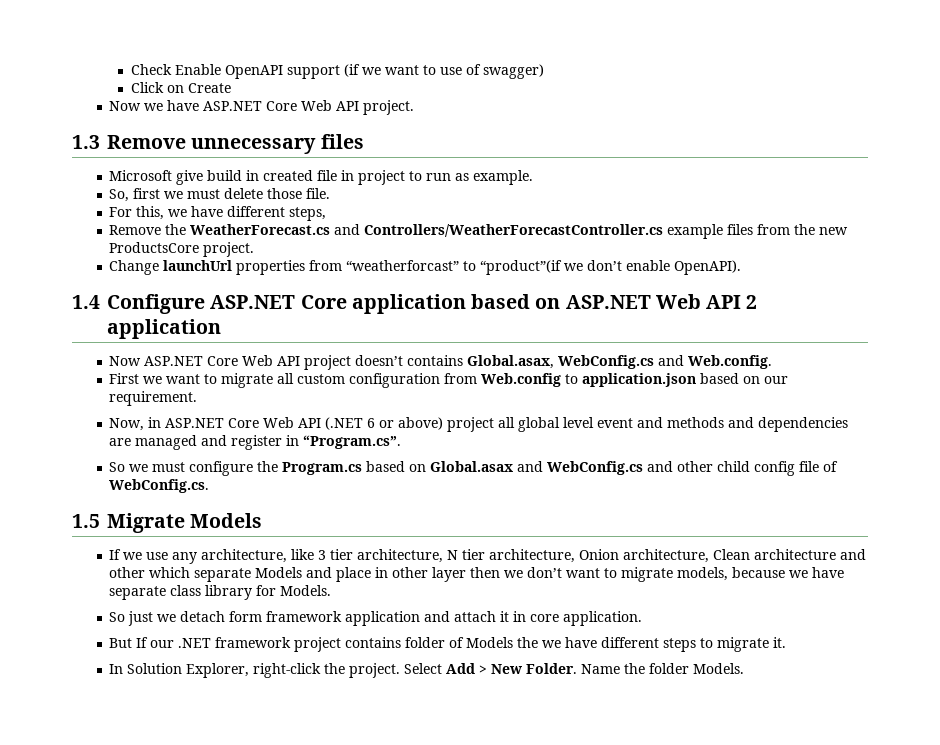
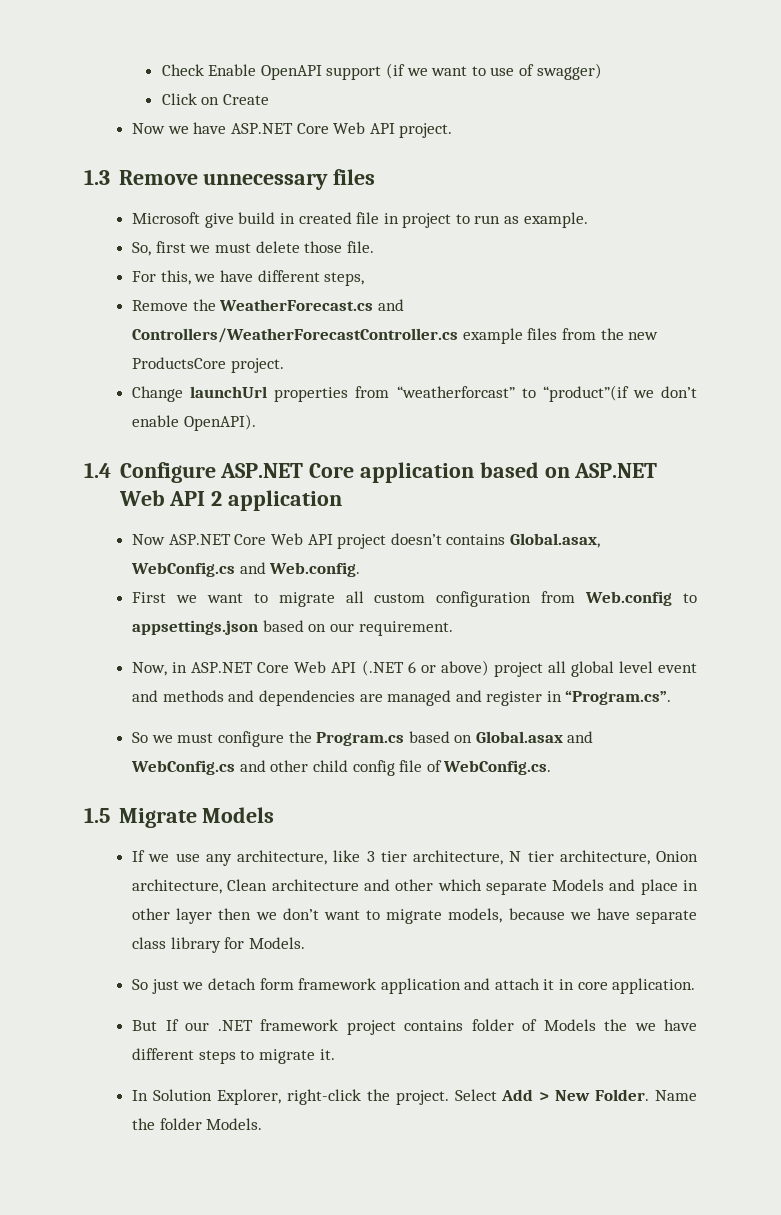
- First we want to migrate all custom configuration from Web.config to application.json based on our requirement.
+ First we want to migrate all custom configuration from Web.config to appsettings.json based on our requirement.

